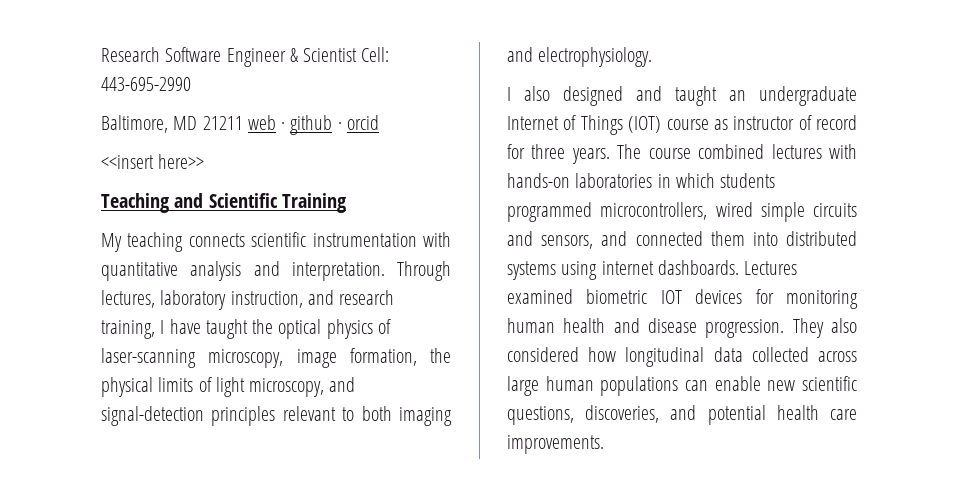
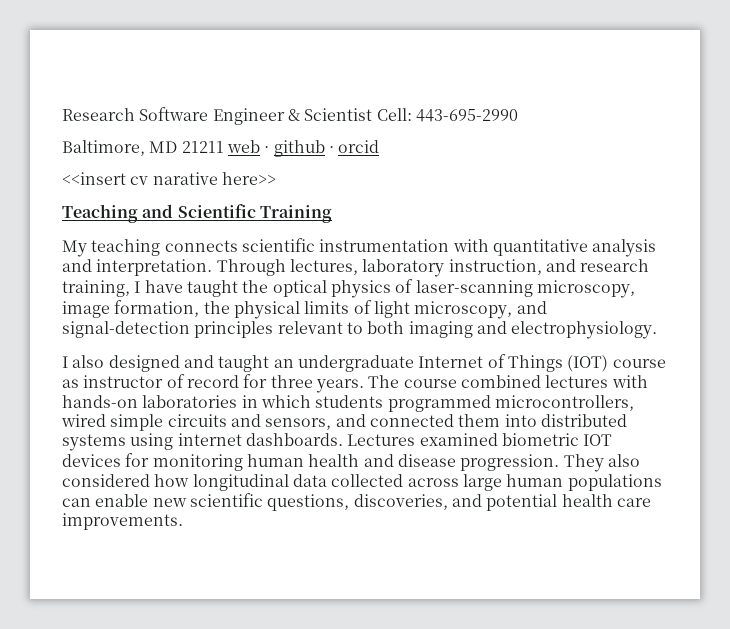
- <<insert here>>
+ <<insert cv narative here>>

